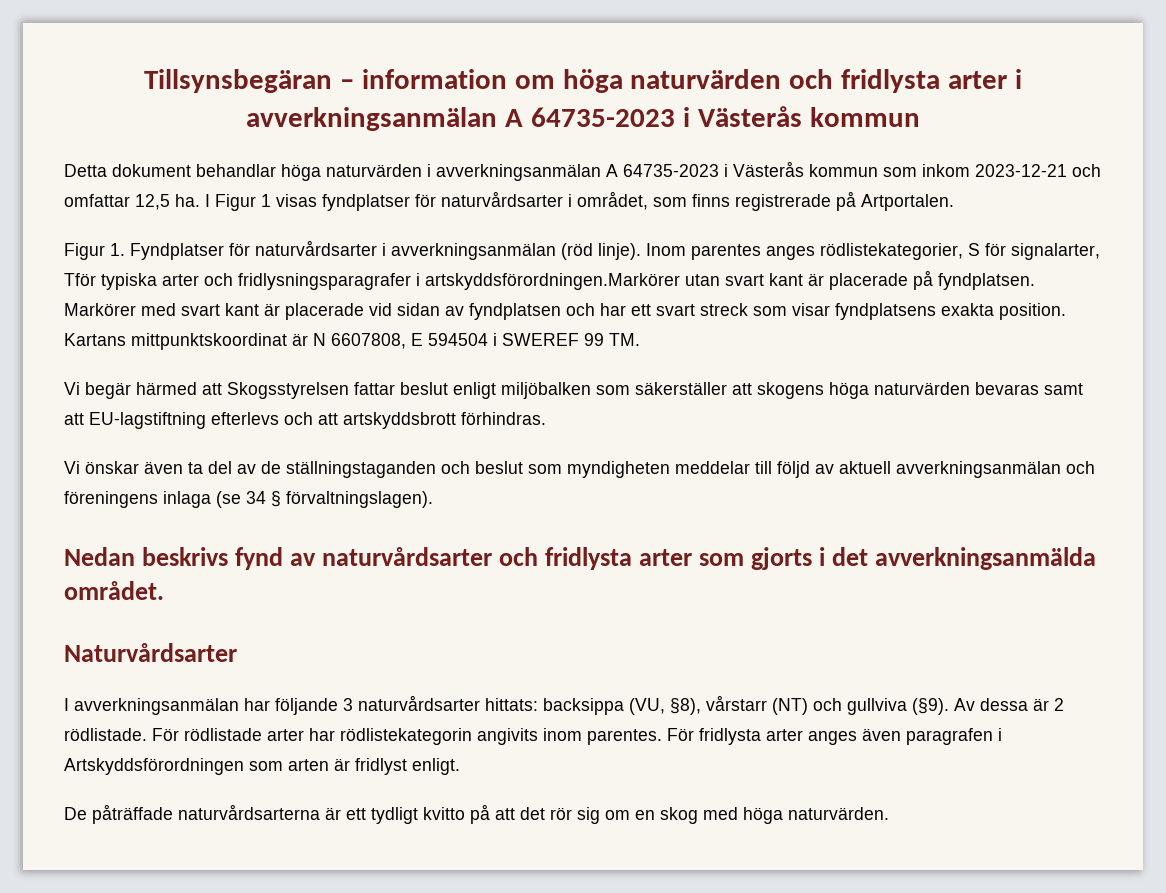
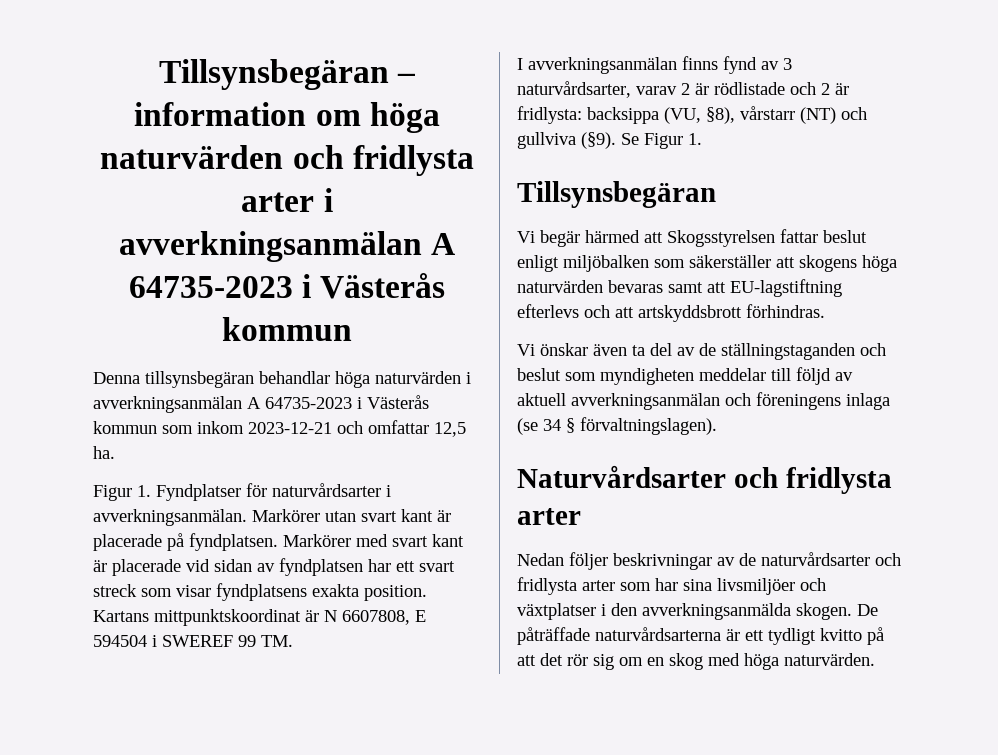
- Detta dokument behandlar höga naturvärden i avverkningsanmälan A 64735-2023 i Västerås kommun som inkom 2023-12-21 och omfattar 12,5 ha. I Figur 1 visas fyndplatser för naturvårdsarter i området, som finns registrerade på Artportalen.
+ Denna tillsynsbegäran behandlar höga naturvärden i avverkningsanmälan A 64735-2023 i Västerås kommun som inkom 2023-12-21 och omfattar 12,5 ha.
- Figur 1. Fyndplatser för naturvårdsarter i avverkningsanmälan (röd linje). Inom parentes anges rödlistekategorier, S för signalarter, Tför typiska arter och fridlysningsparagrafer i artskyddsförordningen.Markörer utan svart kant är placerade på fyndplatsen.
+ Figur 1. Fyndplatser för naturvårdsarter i avverkningsanmälan. Markörer utan svart kant är placerade på fyndplatsen.
- Markörer med svart kant är placerade vid sidan av fyndplatsen och har ett svart streck som visar fyndplatsens exakta position.
+ Markörer med svart kant är placerade vid sidan av fyndplatsen har ett svart streck som visar fyndplatsens exakta position.
+ I avverkningsanmälan finns fynd av 3 naturvårdsarter, varav 2 är rödlistade och 2 är fridlysta: backsippa (VU, §8), vårstarr (NT) och gullviva (§9). Se Figur 1.
+ Tillsynsbegäran
- Nedan beskrivs fynd av naturvårdsarter och fridlysta arter som gjorts i det avverkningsanmälda området.
- Naturvårdsarter
- I avverkningsanmälan har följande 3 naturvårdsarter hittats: backsippa (VU, §8), vårstarr (NT) och gullviva (§9). Av dessa är 2 rödlistade. För rödlistade arter har rödlistekategorin angivits inom parentes. För fridlysta arter anges även paragrafen i Artskyddsförordningen som arten är fridlyst enligt.
- De påträffade naturvårdsarterna är ett tydligt kvitto på att det rör sig om en skog med höga naturvärden.
+ Naturvårdsarter och fridlysta arter
+ Nedan följer beskrivningar av de naturvårdsarter och fridlysta arter som har sina livsmiljöer och växtplatser i den avverkningsanmälda skogen. De påträffade naturvårdsarterna är ett tydligt kvitto på att det rör sig om en skog med höga naturvärden.

